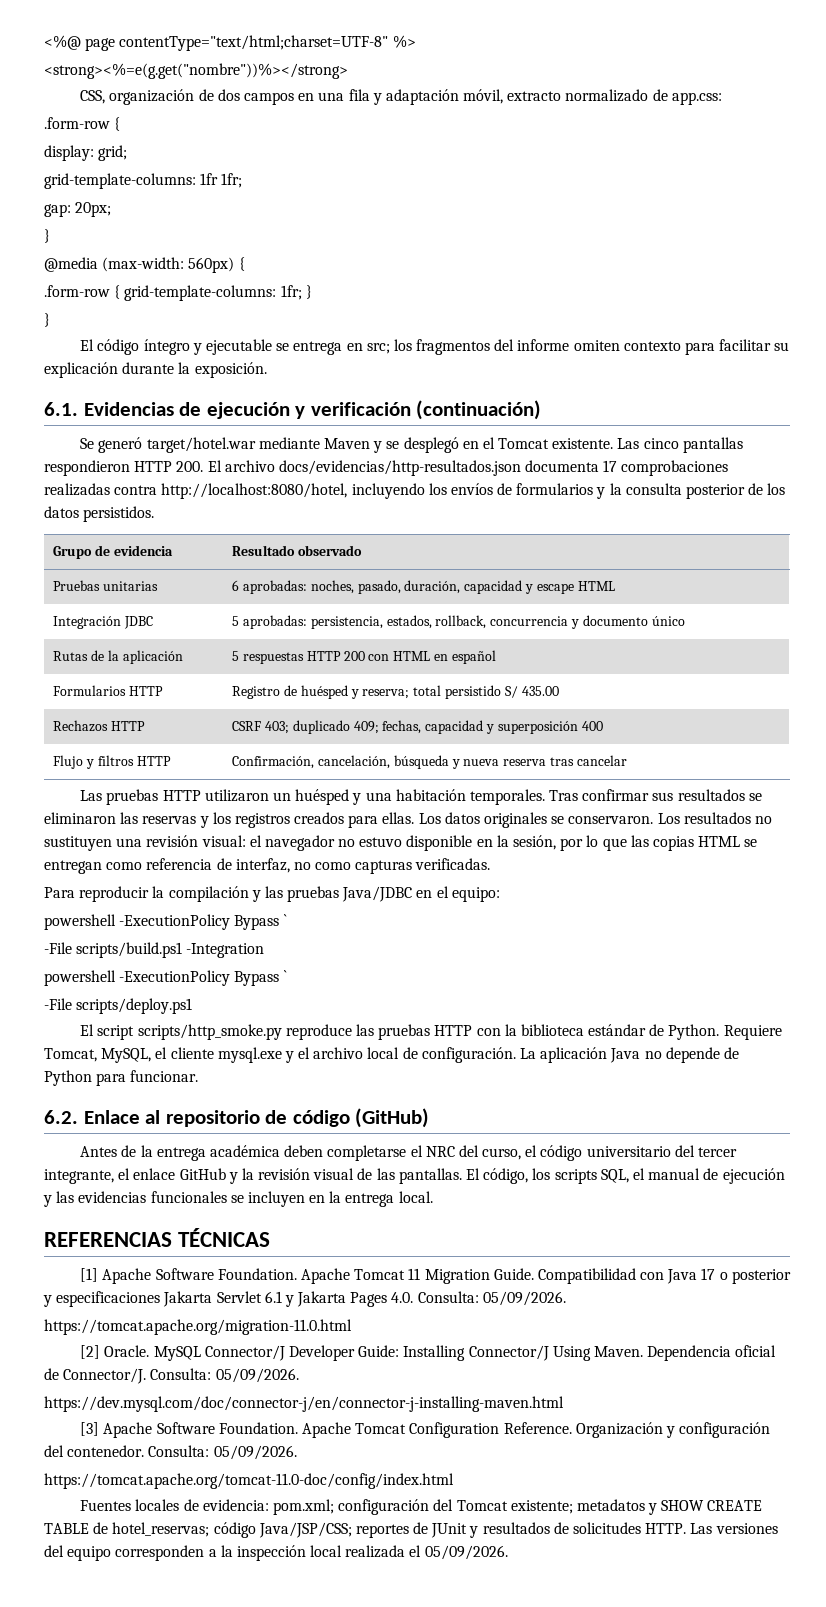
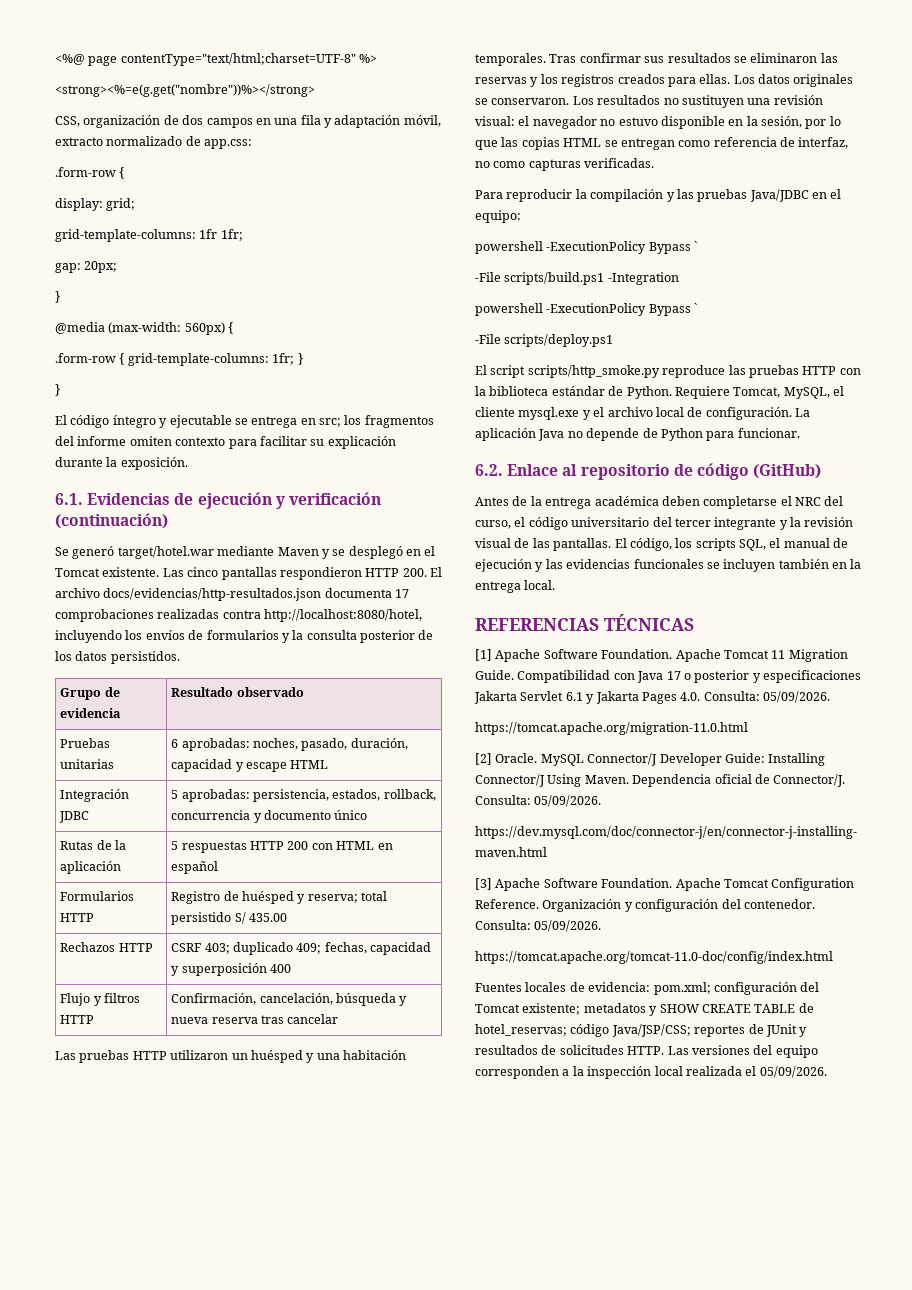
- Antes de la entrega académica deben completarse el NRC del curso, el código universitario del tercer integrante, el enlace GitHub y la revisión visual de las pantallas.
+ Antes de la entrega académica deben completarse el NRC del curso, el código universitario del tercer integrante y la revisión visual de las pantallas.
- El código, los scripts SQL, el manual de ejecución y las evidencias funcionales se incluyen en la entrega local.
+ El código, los scripts SQL, el manual de ejecución y las evidencias funcionales se incluyen también en la entrega local.

